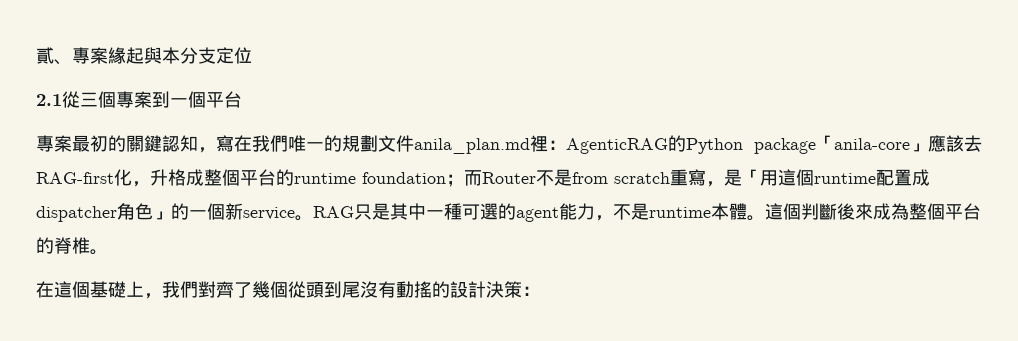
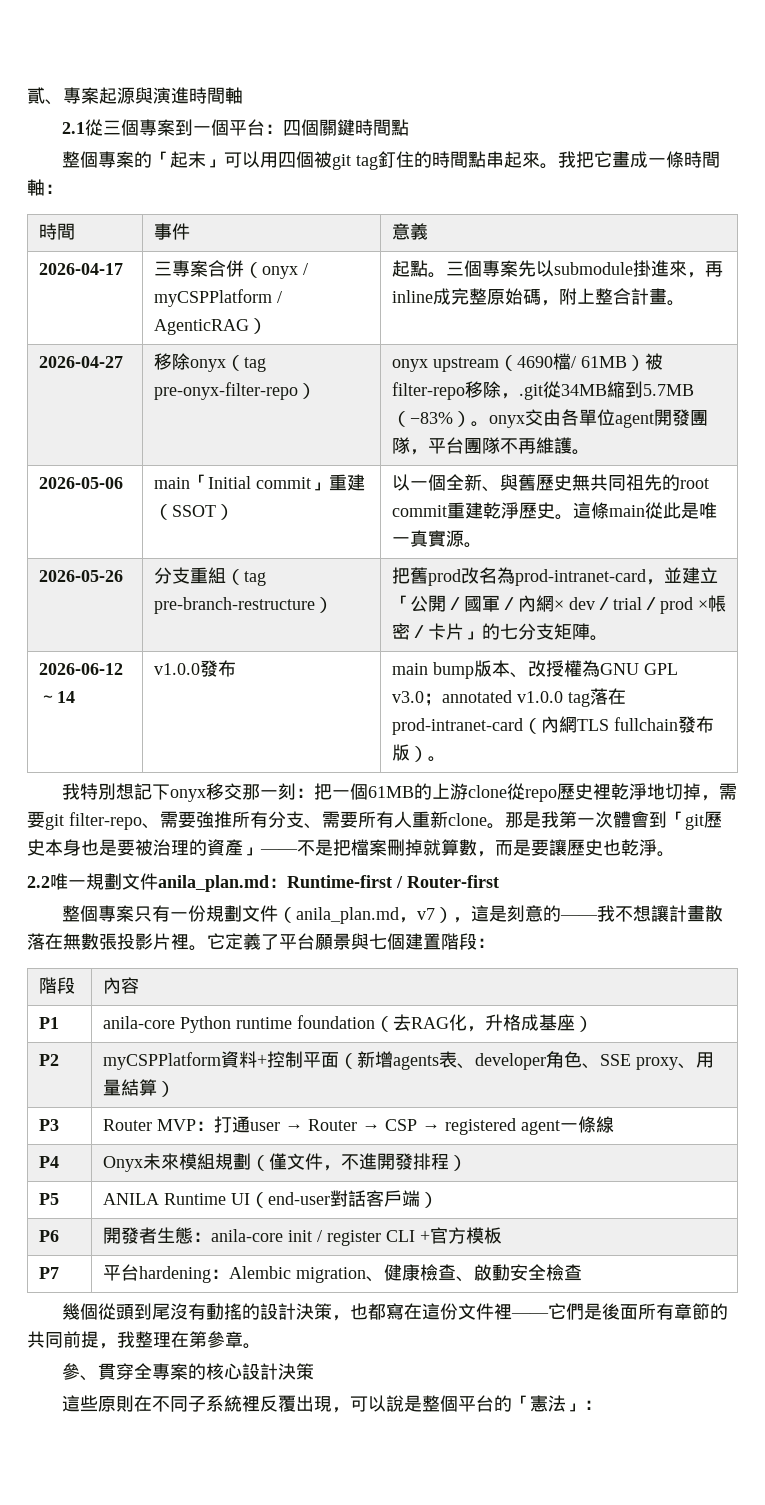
- 貳、專案緣起與本分支定位
+ 貳、專案起源與演進時間軸
- 2.1從三個專案到一個平台
- 專案最初的關鍵認知，寫在我們唯一的規劃文件anila_plan.md裡：AgenticRAG的Python package「anila-core」應該去RAG-first化，升格成整個平台的runtime foundation；而Router不是from scratch重寫，是「用這個runtime配置成dispatcher角色」的一個新service。RAG只是其中一種可選的agent能力，不是runtime本體。這個判斷後來成為整個平台的脊椎。
- 在這個基礎上，我們對齊了幾個從頭到尾沒有動搖的設計決策：
+ 2.1從三個專案到一個平台：四個關鍵時間點
+ 整個專案的「起末」可以用四個被git tag釘住的時間點串起來。我把它畫成一條時間軸：
+ 時間 | 事件 | 意義
+ 2026-04-17 | 三專案合併（onyx / myCSPPlatform / AgenticRAG） | 起點。三個專案先以submodule掛進來，再inline成完整原始碼，附上整合計畫。
+ 2026-04-27 | 移除onyx（tag pre-onyx-filter-repo） | onyx upstream（4690檔/ 61MB）被filter-repo移除，.git從34MB縮到5.7MB（−83%）。onyx交由各單位agent開發團隊，平台團隊不再維護。
+ 2026-05-06 | main「Initial commit」重建（SSOT） | 以一個全新、與舊歷史無共同祖先的root commit重建乾淨歷史。這條main從此是唯一真實源。
+ 2026-05-26 | 分支重組（tag pre-branch-restructure） | 把舊prod改名為prod-intranet-card，並建立「公開／國軍／內網× dev／trial／prod ×帳密／卡片」的七分支矩陣。
+ 2026-06-12～14 | v1.0.0發布 | main bump版本、改授權為GNU GPL v3.0；annotated v1.0.0 tag落在prod-intranet-card（內網TLS fullchain發布版）。
+ 我特別想記下onyx移交那一刻：把一個61MB的上游clone從repo歷史裡乾淨地切掉，需要git filter-repo、需要強推所有分支、需要所有人重新clone。那是我第一次體會到「git歷史本身也是要被治理的資產」——不是把檔案刪掉就算數，而是要讓歷史也乾淨。
+ 2.2唯一規劃文件anila_plan.md：Runtime-first / Router-first
+ 整個專案只有一份規劃文件（anila_plan.md，v7），這是刻意的——我不想讓計畫散落在無數張投影片裡。它定義了平台願景與七個建置階段：
+ 階段 | 內容
+ P1 | anila-core Python runtime foundation（去RAG化，升格成基座）
+ P2 | myCSPPlatform資料+控制平面（新增agents表、developer角色、SSE proxy、用量結算）
+ P3 | Router MVP：打通user → Router → CSP → registered agent一條線
+ P4 | Onyx未來模組規劃（僅文件，不進開發排程）
+ P5 | ANILA Runtime UI（end-user對話客戶端）
+ P6 | 開發者生態：anila-core init / register CLI +官方模板
+ P7 | 平台hardening：Alembic migration、健康檢查、啟動安全檢查
+ 幾個從頭到尾沒有動搖的設計決策，也都寫在這份文件裡——它們是後面所有章節的共同前提，我整理在第參章。
+ 參、貫穿全專案的核心設計決策
+ 這些原則在不同子系統裡反覆出現，可以說是整個平台的「憲法」：

